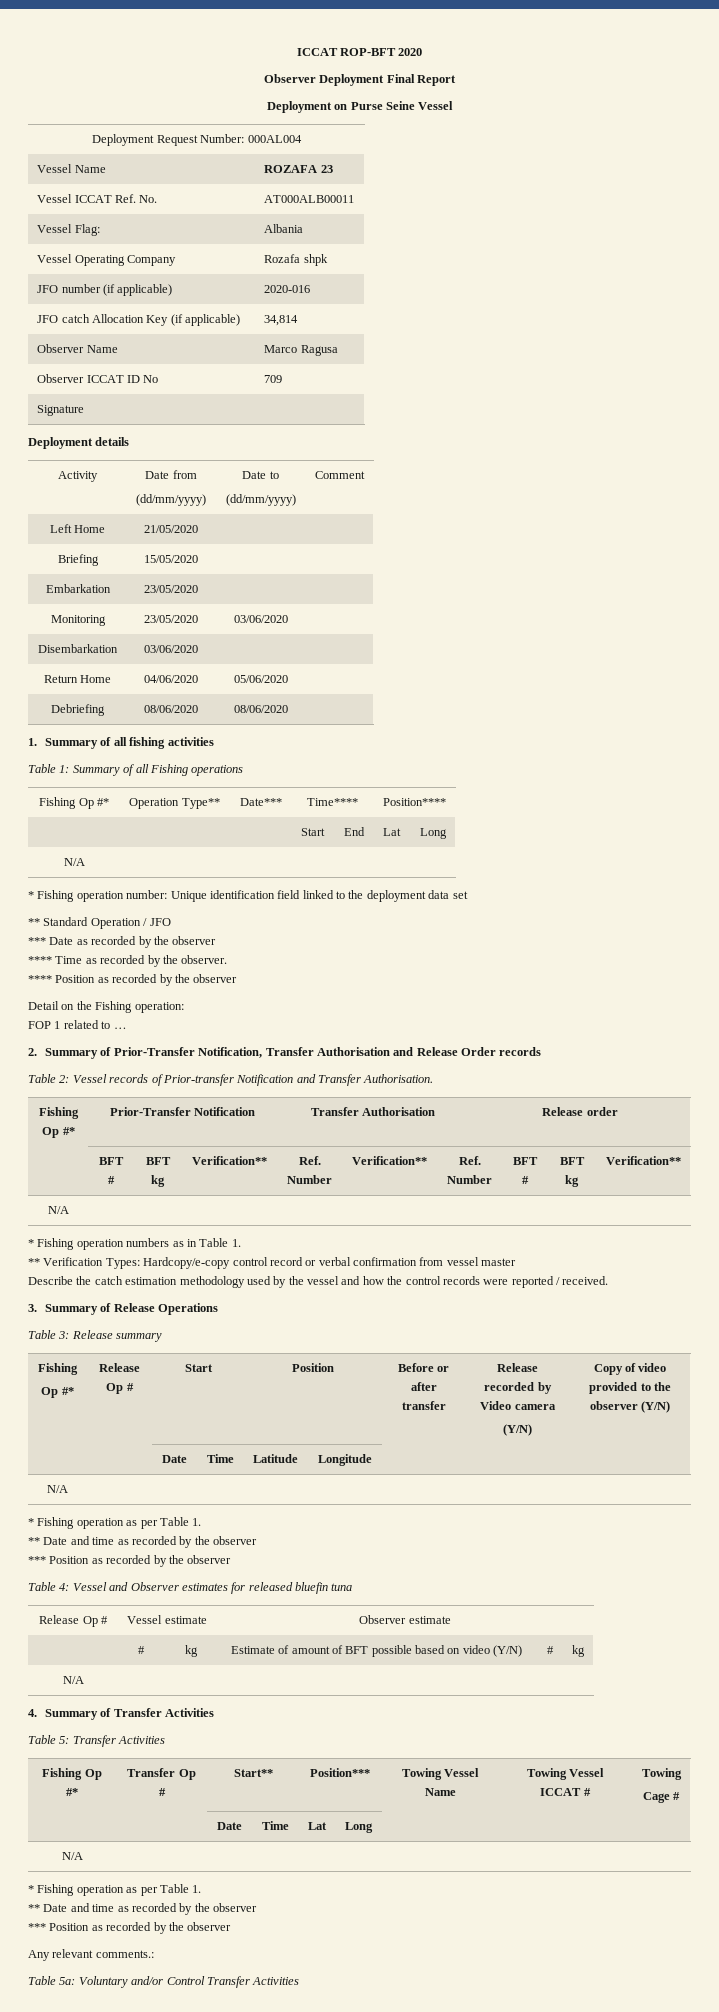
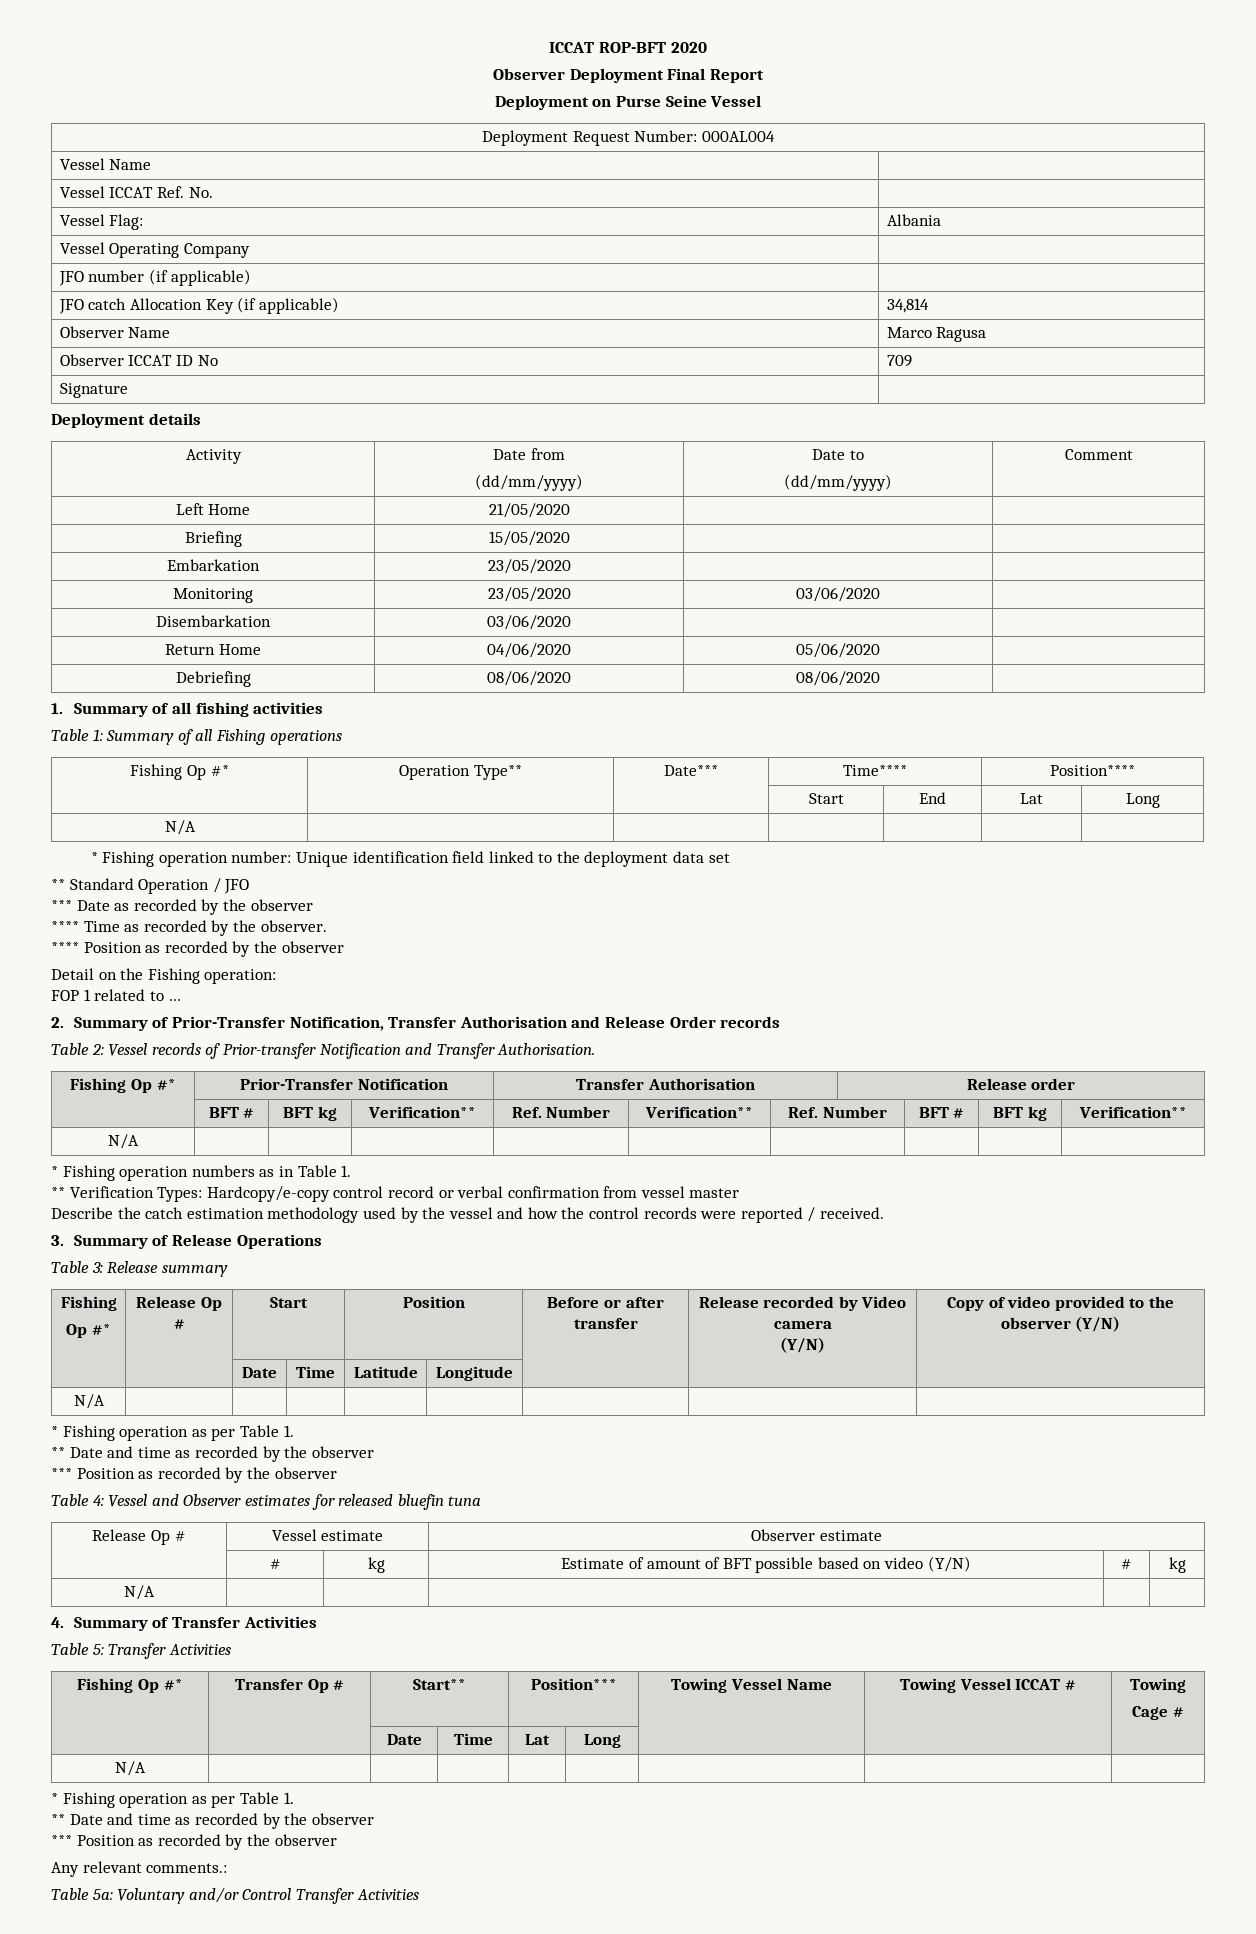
  Deployment Request Number: 000AL004
- Vessel Name | ROZAFA 23
+ Vessel Name |
- Vessel ICCAT Ref. No. | AT000ALB00011
+ Vessel ICCAT Ref. No. |
- Vessel Operating Company | Rozafa shpk
+ Vessel Operating Company |
- JFO number (if applicable) | 2020-016
+ JFO number (if applicable) |

